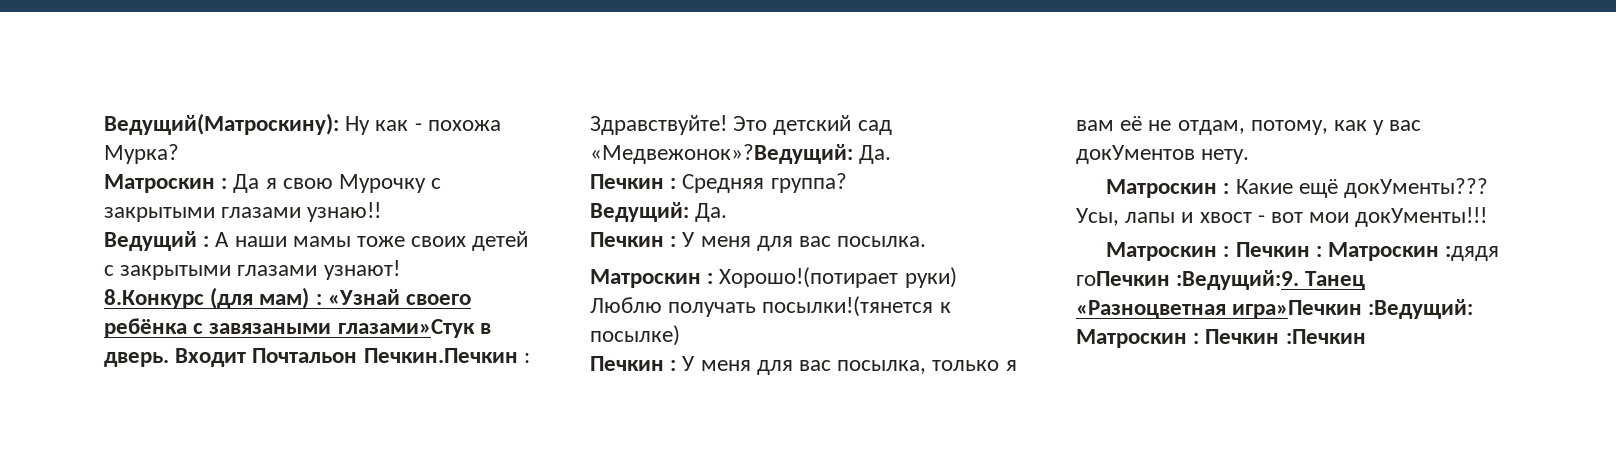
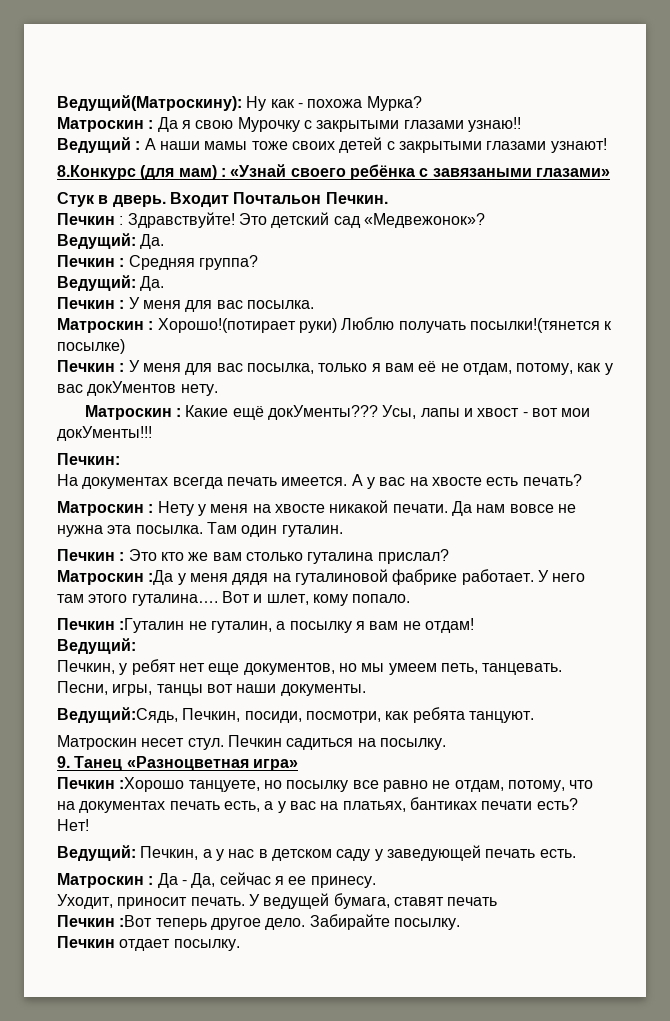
- 8.Конкурс (для мам) : «Узнай своего ребёнка с завязаными глазами»Стук в дверь.
+ 8.Конкурс (для мам) : «Узнай своего ребёнка с завязаными глазами»
+ Стук в дверь.
- Входит Почтальон Печкин.Печкин : Здравствуйте!
+ Входит Почтальон Печкин.
+ Печкин : Здравствуйте!
- Это детский сад «Медвежонок»?Ведущий: Да.
+ Это детский сад «Медвежонок»?
+ Ведущий: Да.
- Матроскин : Печкин : Матроскин :дядя гоПечкин :Ведущий:9. Танец «Разноцветная игра»Печкин :Ведущий: Матроскин : Печкин :Печкин
+ Печкин:
+ На документах всегда печать имеется. А у вас на хвосте есть печать?
+ Матроскин : Нету у меня на хвосте никакой печати. Да нам вовсе не нужна эта посылка. Там один гуталин.
+ Печкин : Это кто же вам столько гуталина прислал?
+ Матроскин :Да у меня дядя на гуталиновой фабрике работает. У него там этого гуталина…. Вот и шлет, кому попало.
+ Печкин :Гуталин не гуталин, а посылку я вам не отдам!
+ Ведущий:
+ Печкин, у ребят нет еще документов, но мы умеем петь, танцевать. Песни, игры, танцы вот наши документы.
+ Ведущий:Сядь, Печкин, посиди, посмотри, как ребята танцуют.
+ Матроскин несет стул. Печкин садиться на посылку.
+ 9. Танец «Разноцветная игра»
+ Печкин :Хорошо танцуете, но посылку все равно не отдам, потому, что на документах печать есть, а у вас на платьях, бантиках печати есть? Нет!
+ Ведущий: Печкин, а у нас в детском саду у заведующей печать есть.
+ Матроскин : Да - Да, сейчас я ее принесу.
+ Уходит, приносит печать. У ведущей бумага, ставят печать
+ Печкин :Вот теперь другое дело. Забирайте посылку.
+ Печкин отдает посылку.

